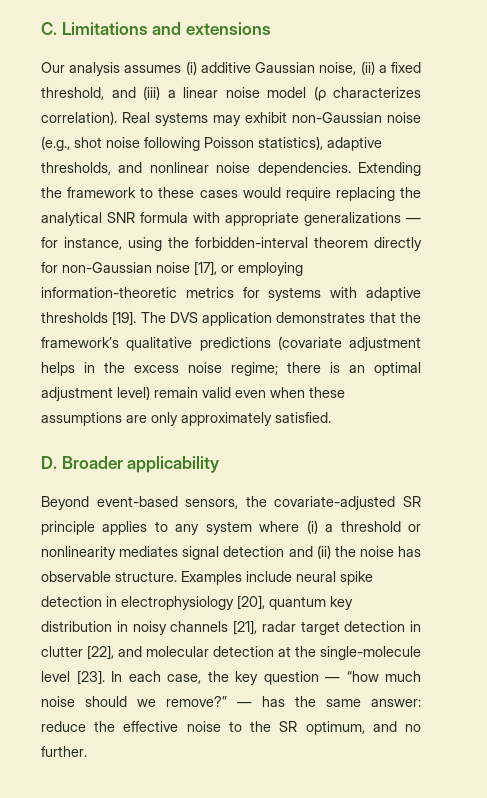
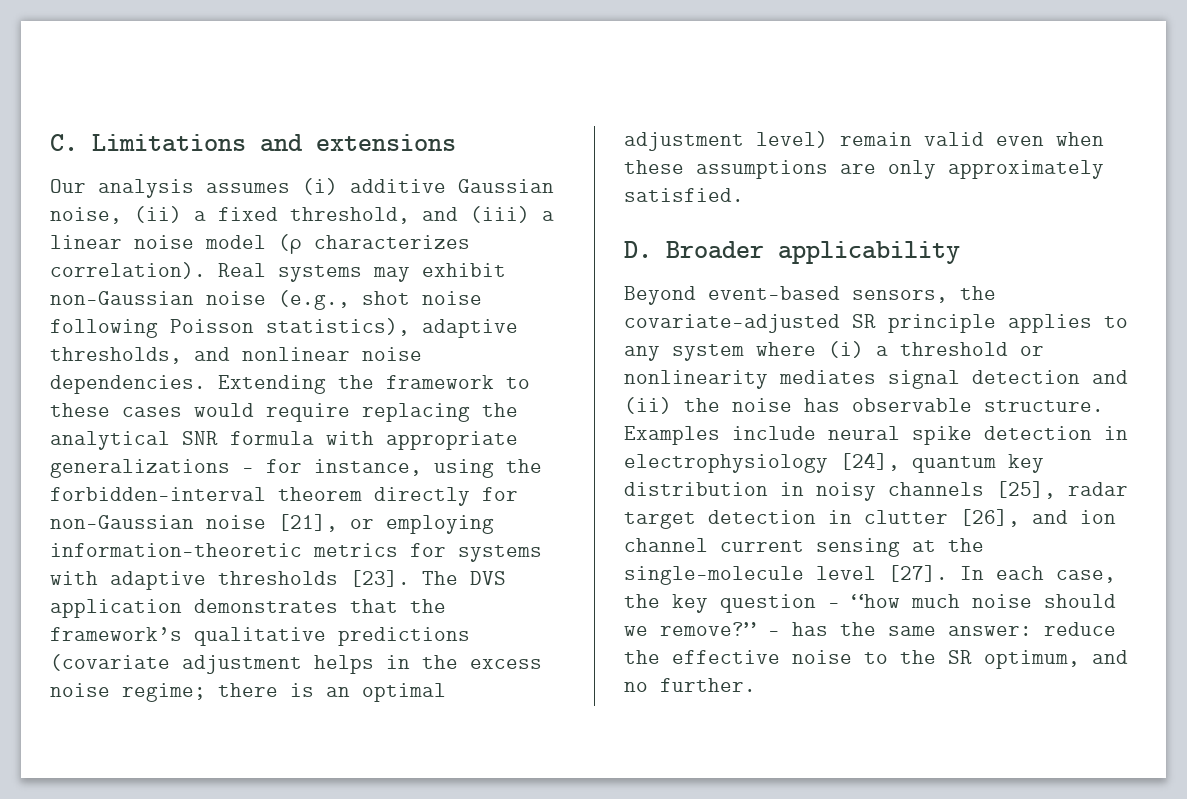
- Extending the framework to these cases would require replacing the analytical SNR formula with appropriate generalizations — for instance, using the forbidden-interval theorem directly for non-Gaussian noise [17], or employing information-theoretic metrics for systems with adaptive thresholds [19].
+ Extending the framework to these cases would require replacing the analytical SNR formula with appropriate generalizations — for instance, using the forbidden-interval theorem directly for non-Gaussian noise [21], or employing information-theoretic metrics for systems with adaptive thresholds [23].
- Examples include neural spike detection in electrophysiology [20], quantum key distribution in noisy channels [21], radar target detection in clutter [22], and molecular detection at the single-molecule level [23].
+ Examples include neural spike detection in electrophysiology [24], quantum key distribution in noisy channels [25], radar target detection in clutter [26], and ion channel current sensing at the single-molecule level [27].

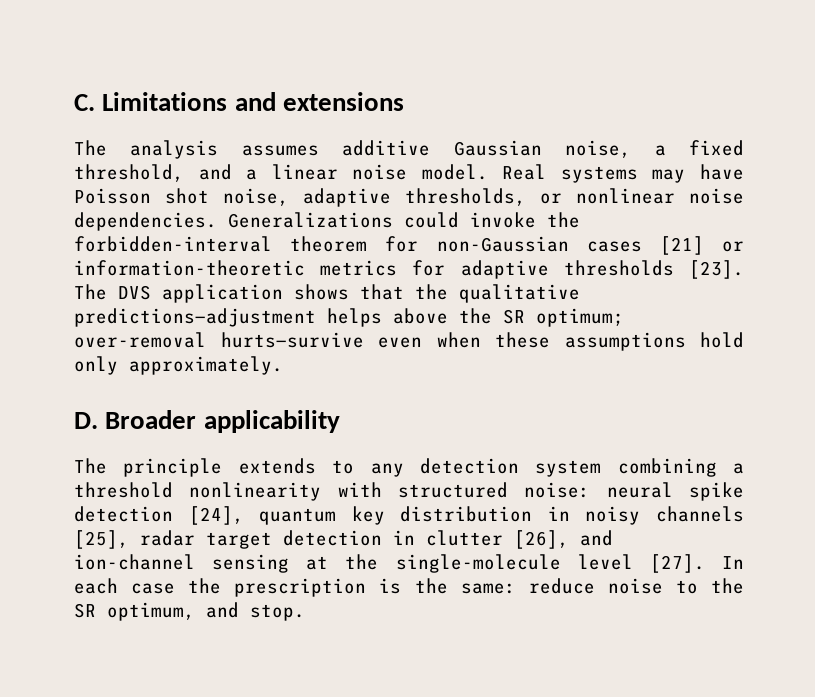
- Our analysis assumes (i) additive Gaussian noise, (ii) a fixed threshold, and (iii) a linear noise model (ρ characterizes correlation). Real systems may exhibit non-Gaussian noise (e.g., shot noise following Poisson statistics), adaptive thresholds, and nonlinear noise dependencies.
+ The analysis assumes additive Gaussian noise, a fixed threshold, and a linear noise model. Real systems may have Poisson shot noise, adaptive thresholds, or nonlinear noise dependencies.
- Extending the framework to these cases would require replacing the analytical SNR formula with appropriate generalizations — for instance, using the forbidden-interval theorem directly for non-Gaussian noise [21], or employing information-theoretic metrics for systems with adaptive thresholds [23].
+ Generalizations could invoke the forbidden-interval theorem for non-Gaussian cases [21] or information-theoretic metrics for adaptive thresholds [23].
- The DVS application demonstrates that the framework’s qualitative predictions (covariate adjustment helps in the excess noise regime; there is an optimal adjustment level) remain valid even when these assumptions are only approximately satisfied.
+ The DVS application shows that the qualitative predictions—adjustment helps above the SR optimum; over-removal hurts—survive even when these assumptions hold only approximately.
  D. Broader applicability
- Beyond event-based sensors, the covariate-adjusted SR principle applies to any system where (i) a threshold or nonlinearity mediates signal detection and (ii) the noise has observable structure. Examples include neural spike detection in electrophysiology [24], quantum key distribution in noisy channels [25], radar target detection in clutter [26], and ion channel current sensing at the single-molecule level [27].
+ The principle extends to any detection system combining a threshold nonlinearity with structured noise: neural spike detection [24], quantum key distribution in noisy channels [25], radar target detection in clutter [26], and ion-channel sensing at the single-molecule level [27].
- In each case, the key question — “how much noise should we remove?” — has the same answer: reduce the effective noise to the SR optimum, and no further.
+ In each case the prescription is the same: reduce noise to the SR optimum, and stop.

